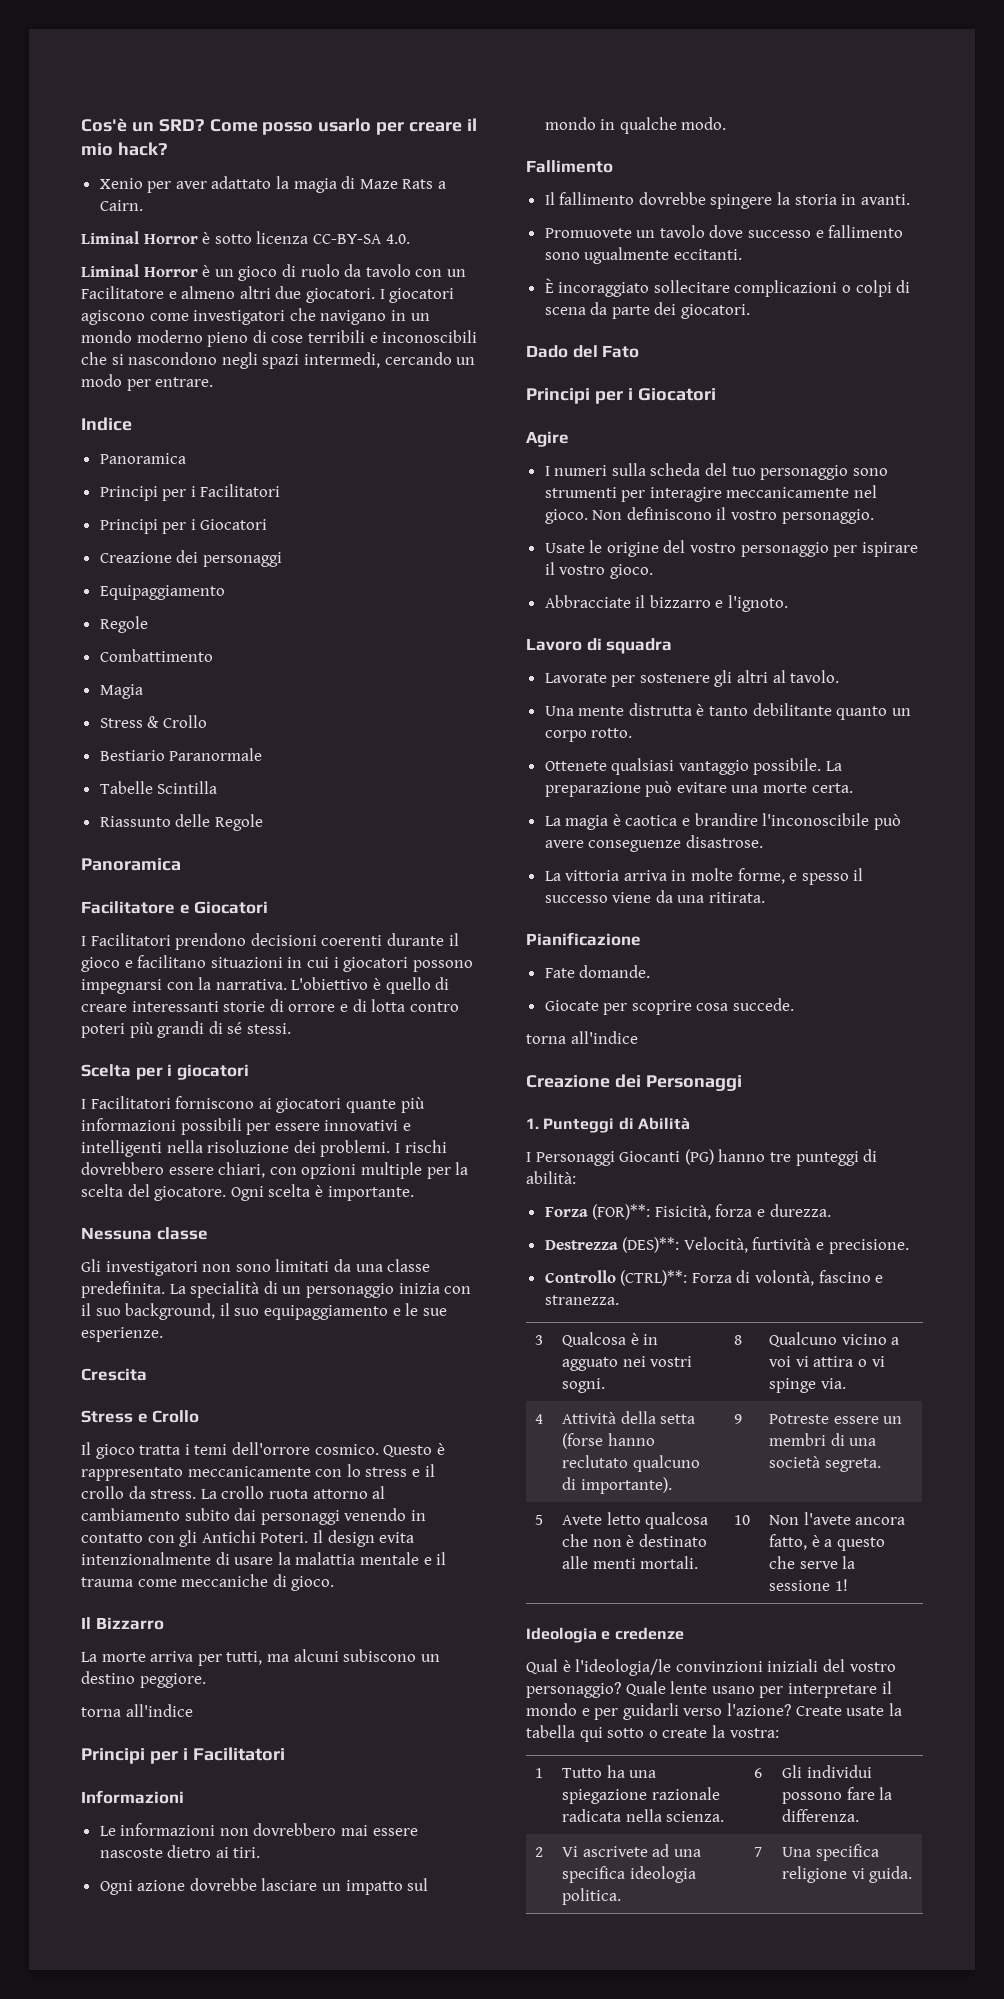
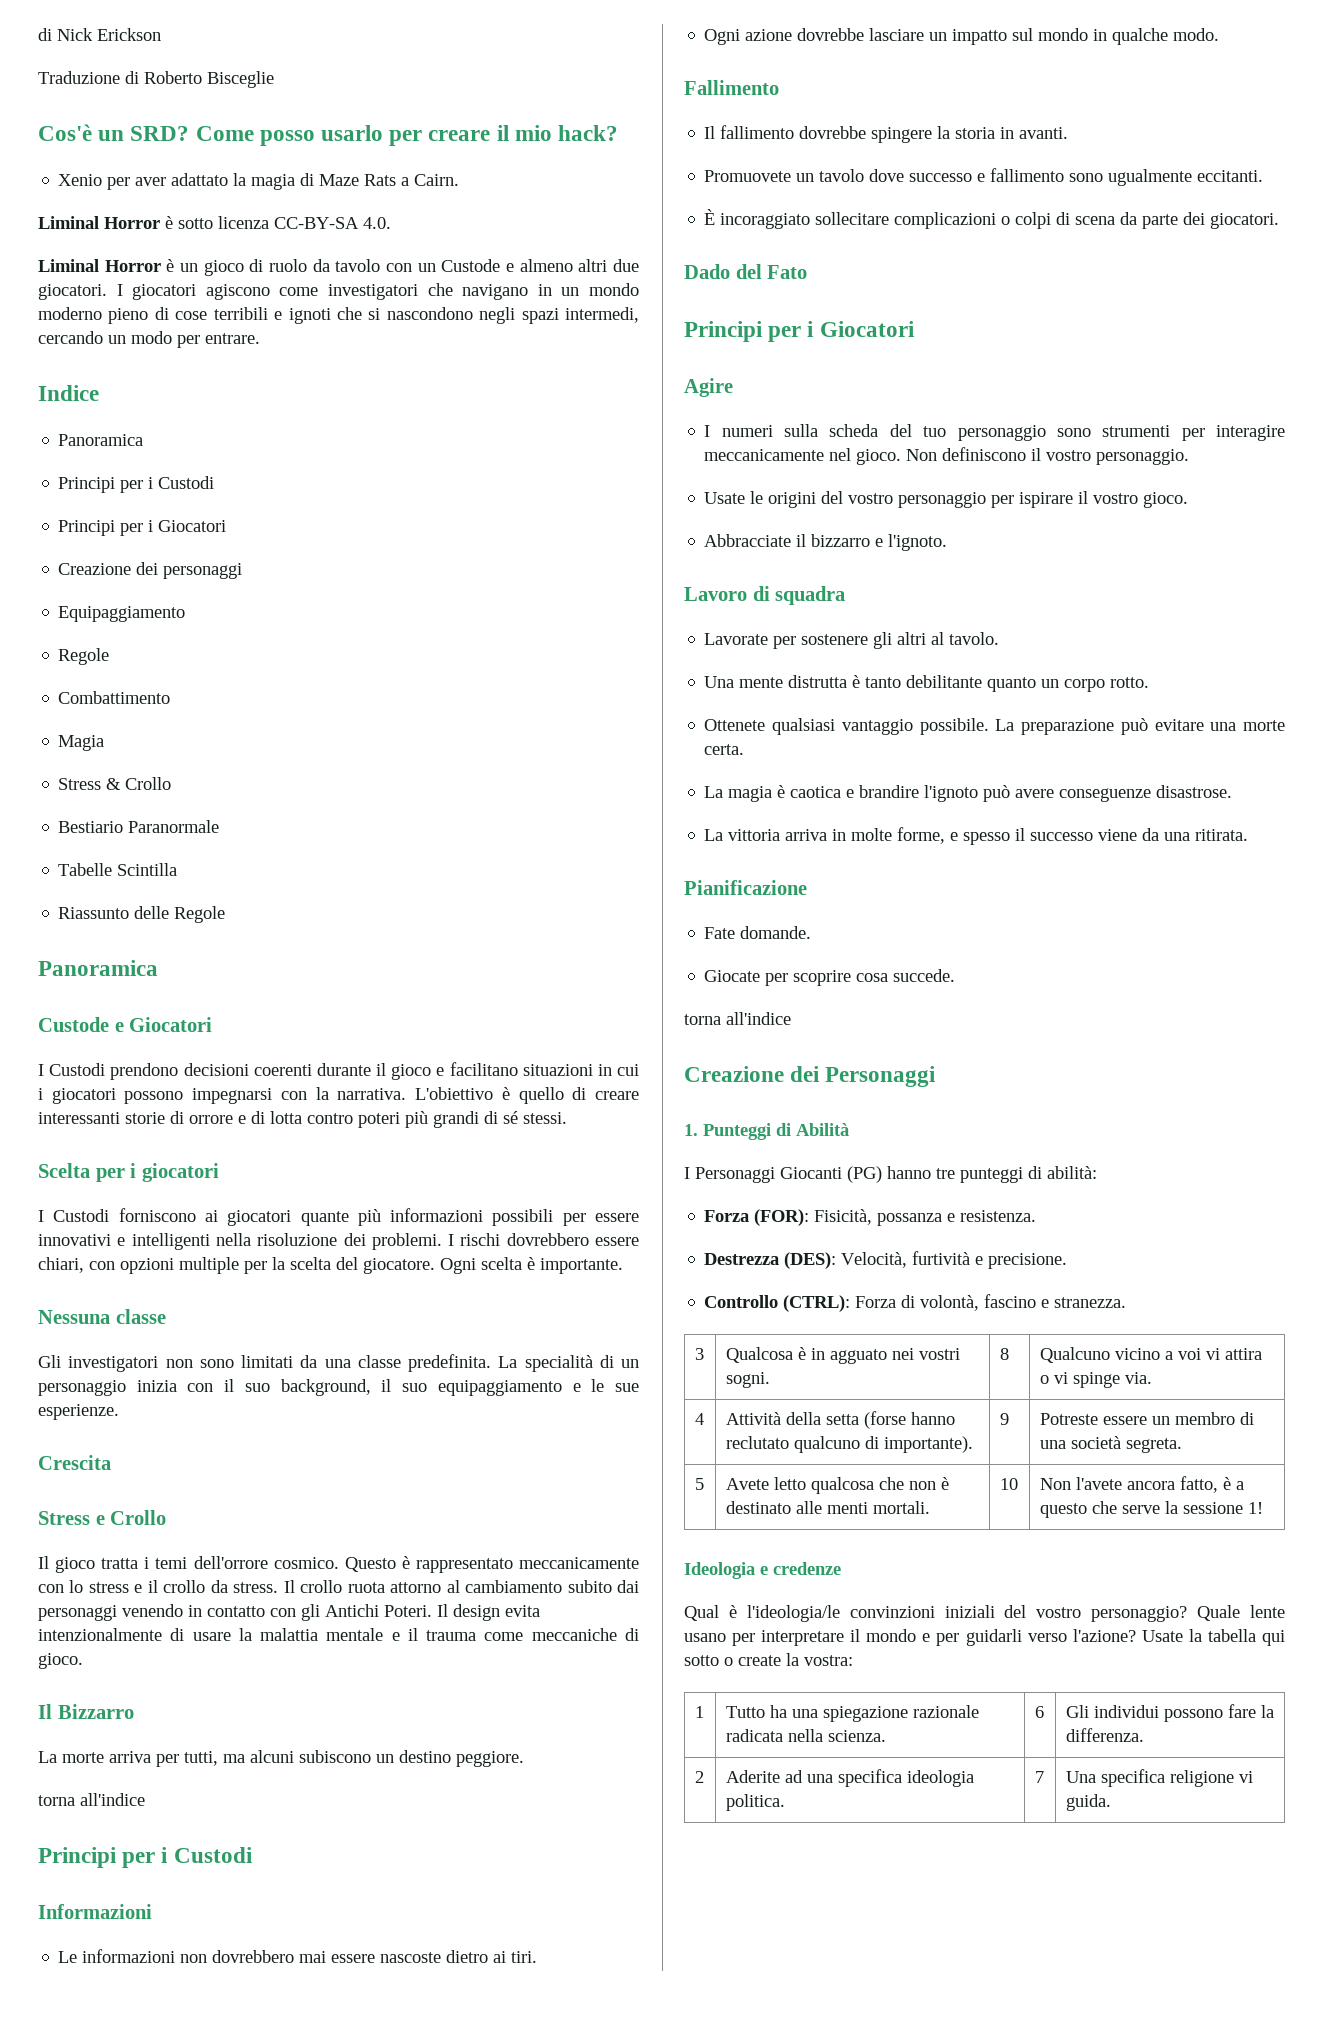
+ di Nick Erickson
+ Traduzione di Roberto Bisceglie
- Liminal Horror è un gioco di ruolo da tavolo con un Facilitatore e almeno altri due giocatori.
+ Liminal Horror è un gioco di ruolo da tavolo con un Custode e almeno altri due giocatori.
- I giocatori agiscono come investigatori che navigano in un mondo moderno pieno di cose terribili e inconoscibili che si nascondono negli spazi intermedi, cercando un modo per entrare.
+ I giocatori agiscono come investigatori che navigano in un mondo moderno pieno di cose terribili e ignoti che si nascondono negli spazi intermedi, cercando un modo per entrare.
  Indice
  Panoramica
- Principi per i Facilitatori
+ Principi per i Custodi
- Facilitatore e Giocatori
+ Custode e Giocatori
- I Facilitatori prendono decisioni coerenti durante il gioco e facilitano situazioni in cui i giocatori possono impegnarsi con la narrativa.
+ I Custodi prendono decisioni coerenti durante il gioco e facilitano situazioni in cui i giocatori possono impegnarsi con la narrativa.
- I Facilitatori forniscono ai giocatori quante più informazioni possibili per essere innovativi e intelligenti nella risoluzione dei problemi.
+ I Custodi forniscono ai giocatori quante più informazioni possibili per essere innovativi e intelligenti nella risoluzione dei problemi.
- La crollo ruota attorno al cambiamento subito dai personaggi venendo in contatto con gli Antichi Poteri.
+ Il crollo ruota attorno al cambiamento subito dai personaggi venendo in contatto con gli Antichi Poteri.
  La morte arriva per tutti, ma alcuni subiscono un destino peggiore.
  torna all'indice
- Principi per i Facilitatori
+ Principi per i Custodi
- Usate le origine del vostro personaggio per ispirare il vostro gioco.
+ Usate le origini del vostro personaggio per ispirare il vostro gioco.
- La magia è caotica e brandire l'inconoscibile può avere conseguenze disastrose.
+ La magia è caotica e brandire l'ignoto può avere conseguenze disastrose.
- Forza (FOR)**: Fisicità, forza e durezza.
+ Forza (FOR): Fisicità, possanza e resistenza.
- Destrezza (DES)**: Velocità, furtività e precisione.
+ Destrezza (DES): Velocità, furtività e precisione.
- Controllo (CTRL)**: Forza di volontà, fascino e stranezza.
+ Controllo (CTRL): Forza di volontà, fascino e stranezza.
- 4 | Attività della setta (forse hanno reclutato qualcuno di importante). | 9 | Potreste essere un membri di una società segreta.
+ 4 | Attività della setta (forse hanno reclutato qualcuno di importante). | 9 | Potreste essere un membro di una società segreta.
- Create usate la tabella qui sotto o create la vostra:
+ Usate la tabella qui sotto o create la vostra:
- 2 | Vi ascrivete ad una specifica ideologia politica. | 7 | Una specifica religione vi guida.
+ 2 | Aderite ad una specifica ideologia politica. | 7 | Una specifica religione vi guida.

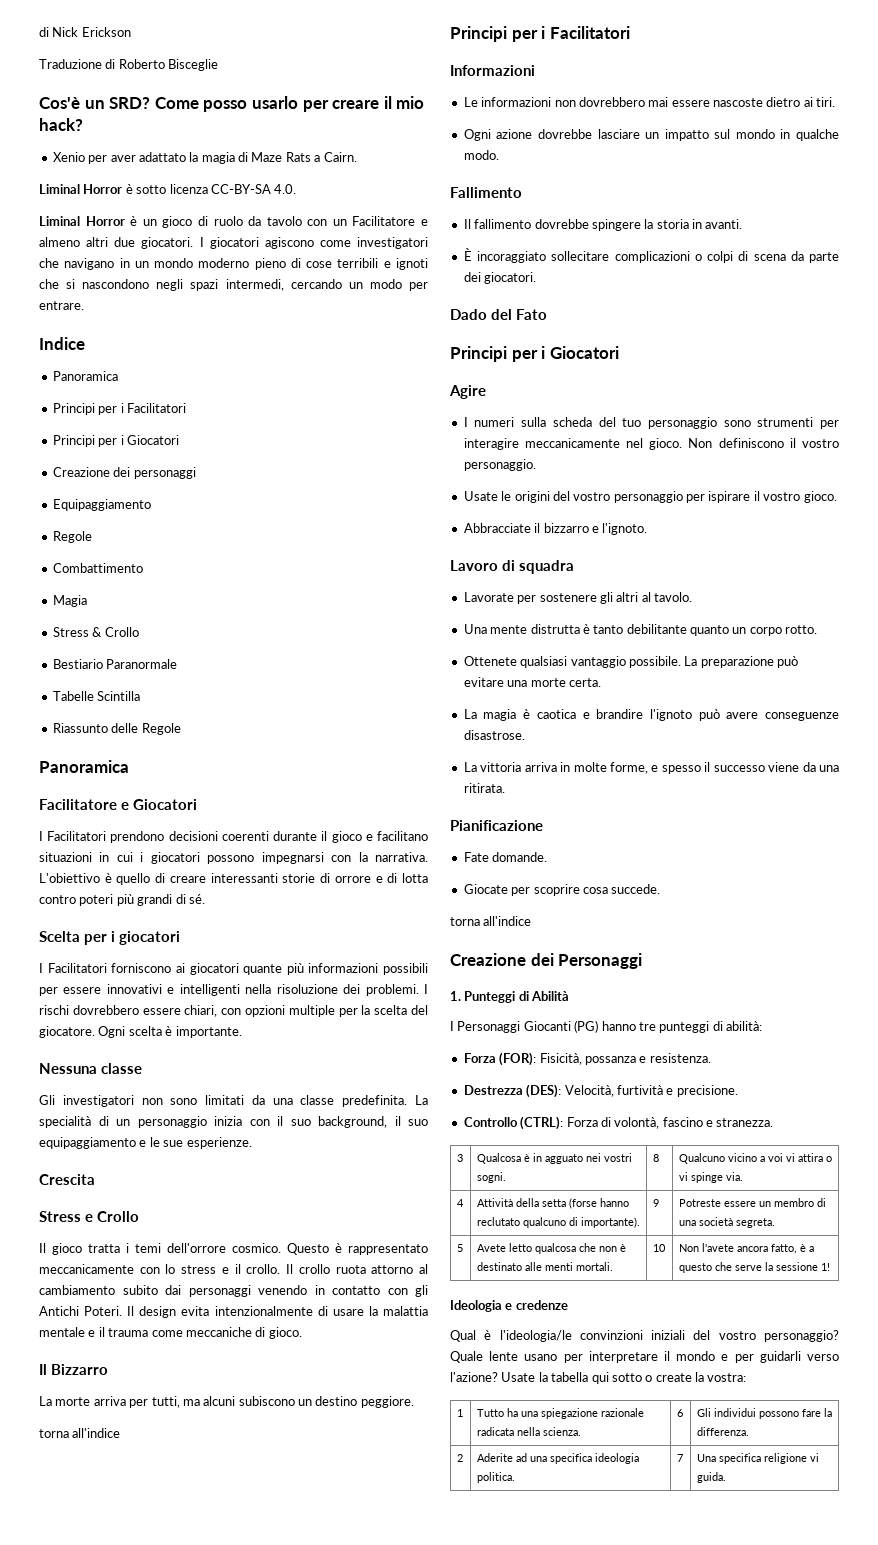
- Liminal Horror è un gioco di ruolo da tavolo con un Custode e almeno altri due giocatori.
+ Liminal Horror è un gioco di ruolo da tavolo con un Facilitatore e almeno altri due giocatori.
  Indice
  Panoramica
- Principi per i Custodi
+ Principi per i Facilitatori
- Custode e Giocatori
+ Facilitatore e Giocatori
- I Custodi prendono decisioni coerenti durante il gioco e facilitano situazioni in cui i giocatori possono impegnarsi con la narrativa.
+ I Facilitatori prendono decisioni coerenti durante il gioco e facilitano situazioni in cui i giocatori possono impegnarsi con la narrativa.
- L'obiettivo è quello di creare interessanti storie di orrore e di lotta contro poteri più grandi di sé stessi.
+ L'obiettivo è quello di creare interessanti storie di orrore e di lotta contro poteri più grandi di sé.
- I Custodi forniscono ai giocatori quante più informazioni possibili per essere innovativi e intelligenti nella risoluzione dei problemi.
+ I Facilitatori forniscono ai giocatori quante più informazioni possibili per essere innovativi e intelligenti nella risoluzione dei problemi.
- Questo è rappresentato meccanicamente con lo stress e il crollo da stress.
+ Questo è rappresentato meccanicamente con lo stress e il crollo.
  La morte arriva per tutti, ma alcuni subiscono un destino peggiore.
  torna all'indice
- Principi per i Custodi
+ Principi per i Facilitatori
- Promuovete un tavolo dove successo e fallimento sono ugualmente eccitanti.

